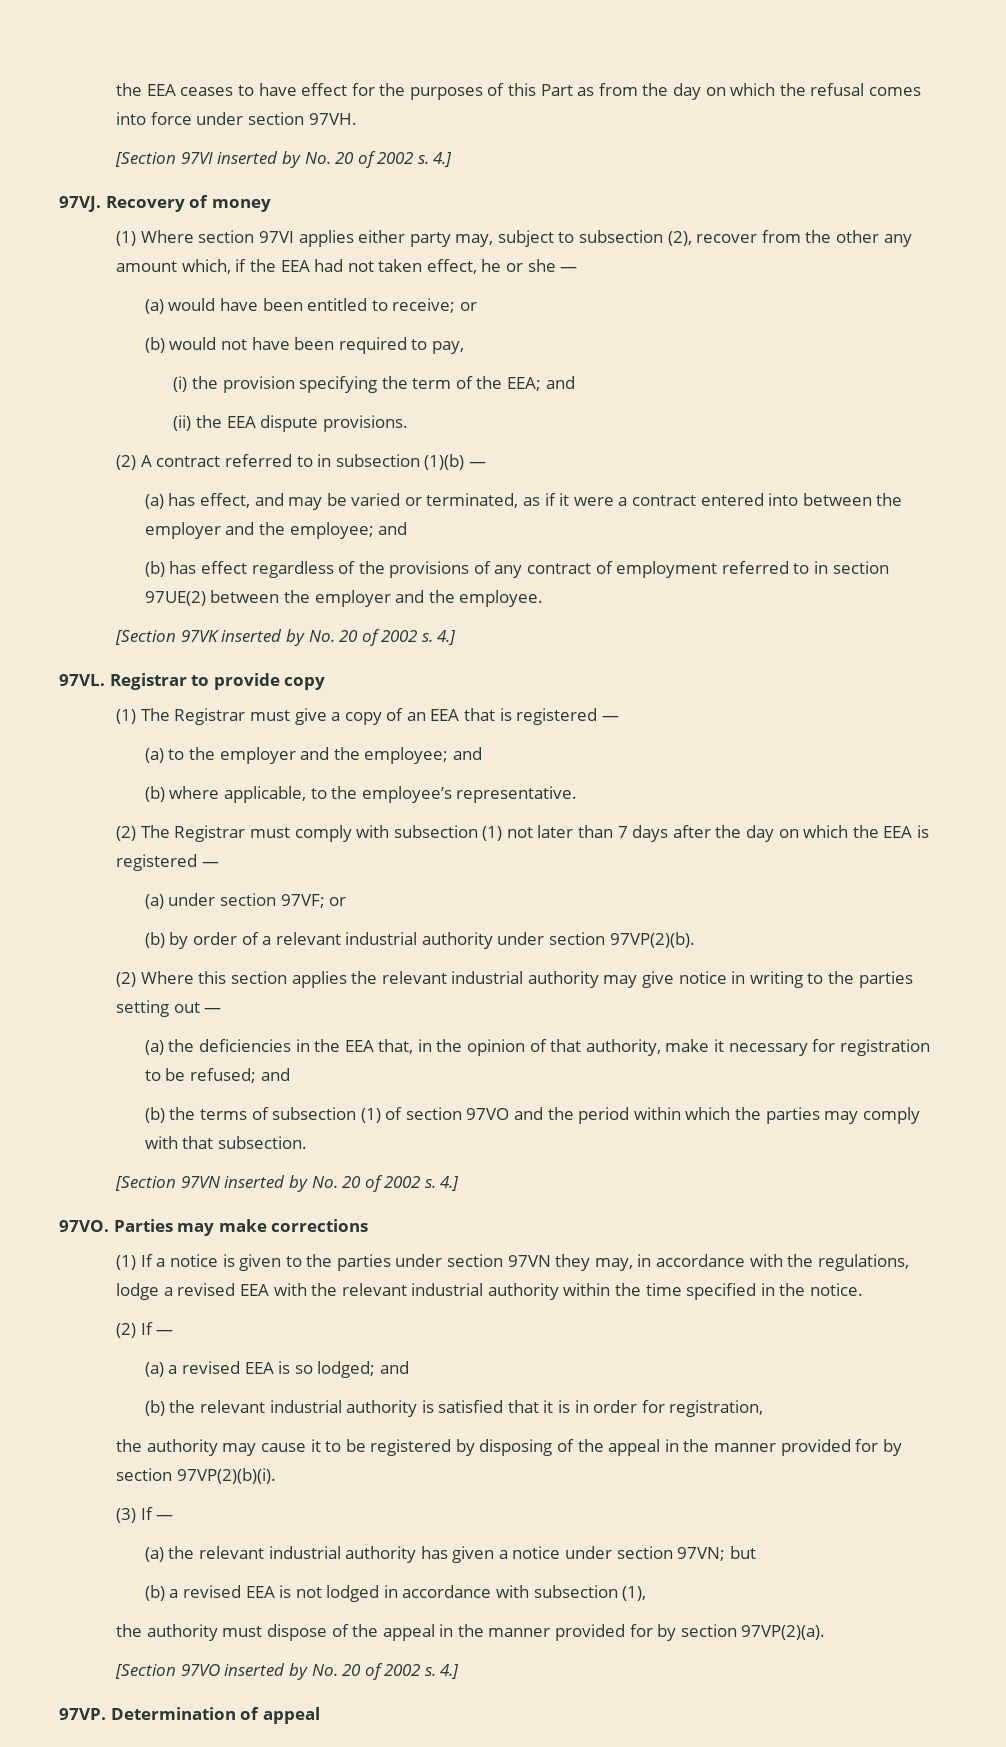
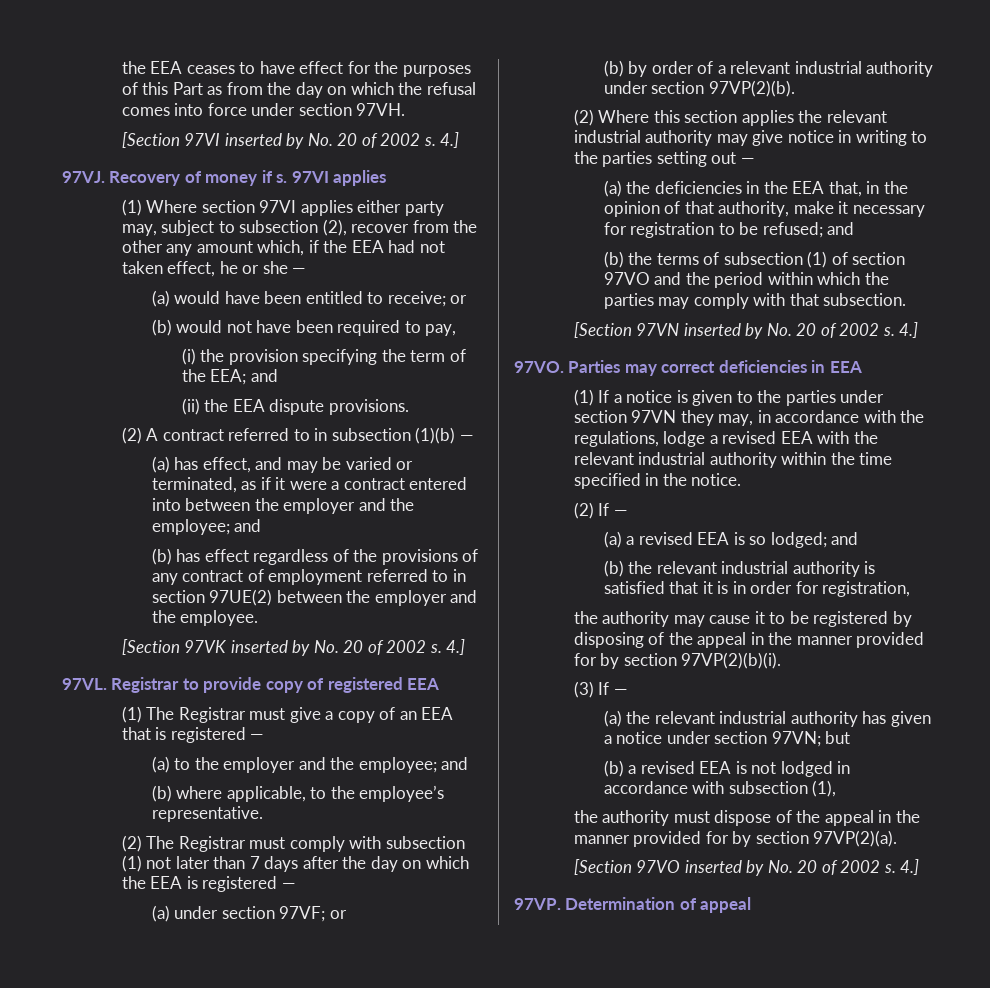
- Recovery of money
+ Recovery of money if s. 97VI applies
- Registrar to provide copy
+ Registrar to provide copy of registered EEA
- Parties may make corrections
+ Parties may correct deficiencies in EEA

